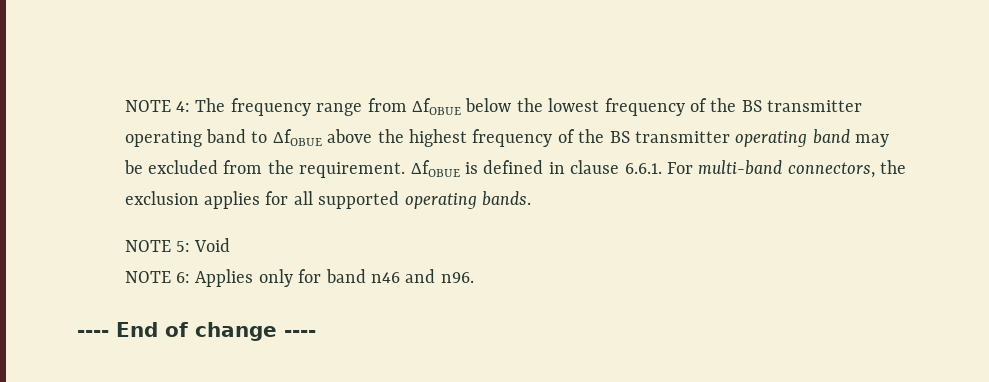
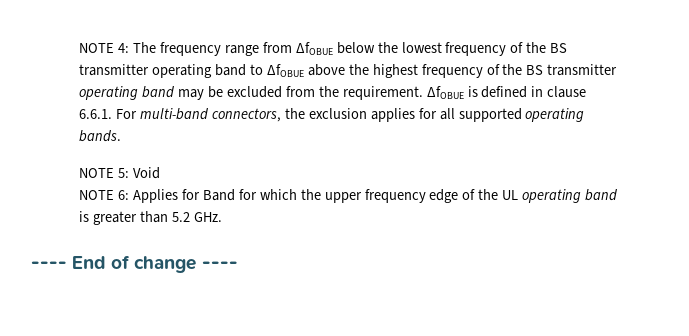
- NOTE 6: Applies only for band n46 and n96.
+ NOTE 6: Applies for Band for which the upper frequency edge of the UL operating band is greater than 5.2 GHz.

